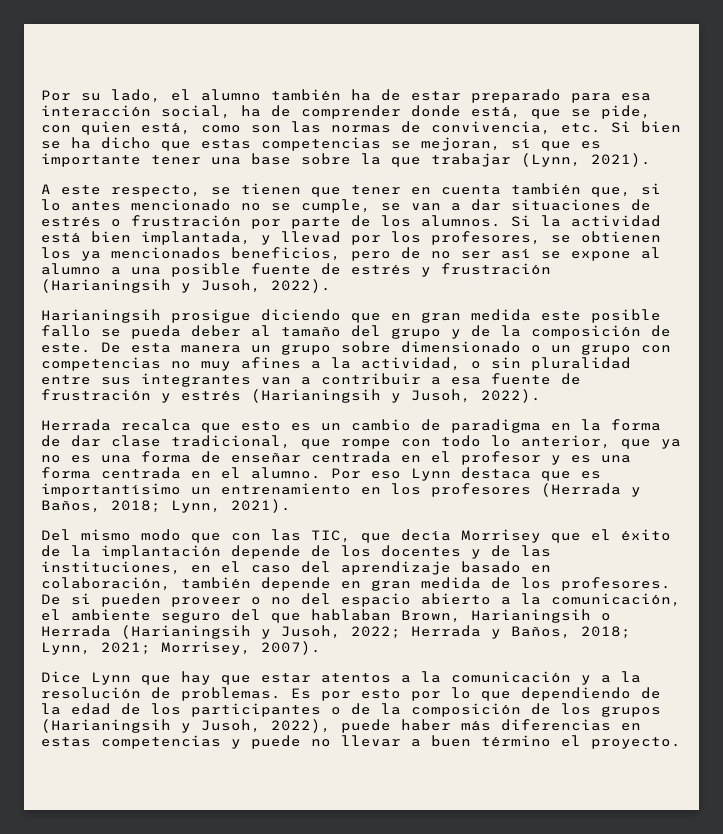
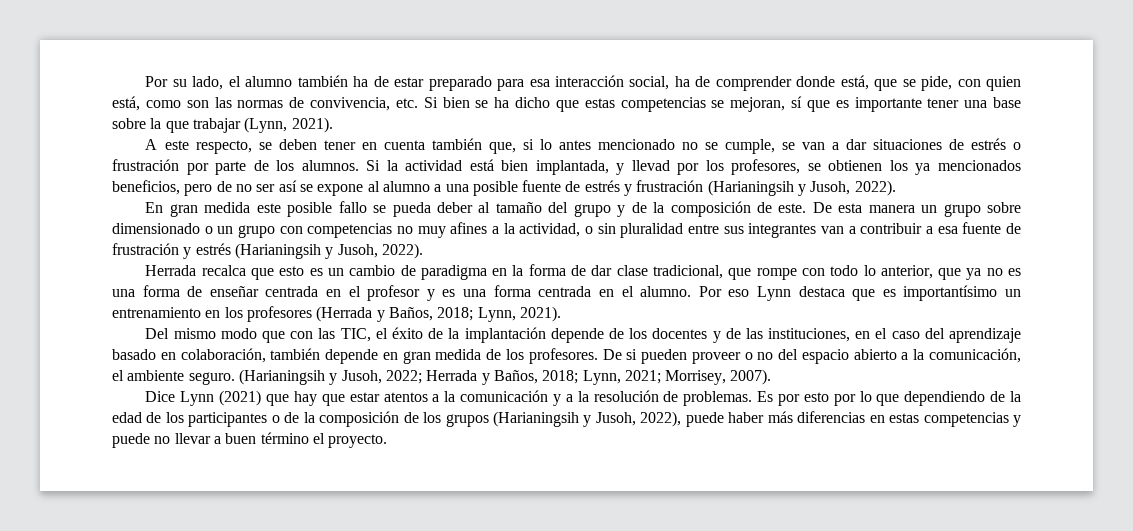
- A este respecto, se tienen que tener en cuenta también que, si lo antes mencionado no se cumple, se van a dar situaciones de estrés o frustración por parte de los alumnos.
+ A este respecto, se deben tener en cuenta también que, si lo antes mencionado no se cumple, se van a dar situaciones de estrés o frustración por parte de los alumnos.
- Harianingsih prosigue diciendo que en gran medida este posible fallo se pueda deber al tamaño del grupo y de la composición de este.
+ En gran medida este posible fallo se pueda deber al tamaño del grupo y de la composición de este.
- Del mismo modo que con las TIC, que decía Morrisey que el éxito de la implantación depende de los docentes y de las instituciones, en el caso del aprendizaje basado en colaboración, también depende en gran medida de los profesores.
+ Del mismo modo que con las TIC, el éxito de la implantación depende de los docentes y de las instituciones, en el caso del aprendizaje basado en colaboración, también depende en gran medida de los profesores.
- De si pueden proveer o no del espacio abierto a la comunicación, el ambiente seguro del que hablaban Brown, Harianingsih o Herrada (Harianingsih y Jusoh, 2022; Herrada y Baños, 2018; Lynn, 2021; Morrisey, 2007).
+ De si pueden proveer o no del espacio abierto a la comunicación, el ambiente seguro. (Harianingsih y Jusoh, 2022; Herrada y Baños, 2018; Lynn, 2021; Morrisey, 2007).
- Dice Lynn que hay que estar atentos a la comunicación y a la resolución de problemas.
+ Dice Lynn (2021) que hay que estar atentos a la comunicación y a la resolución de problemas.

